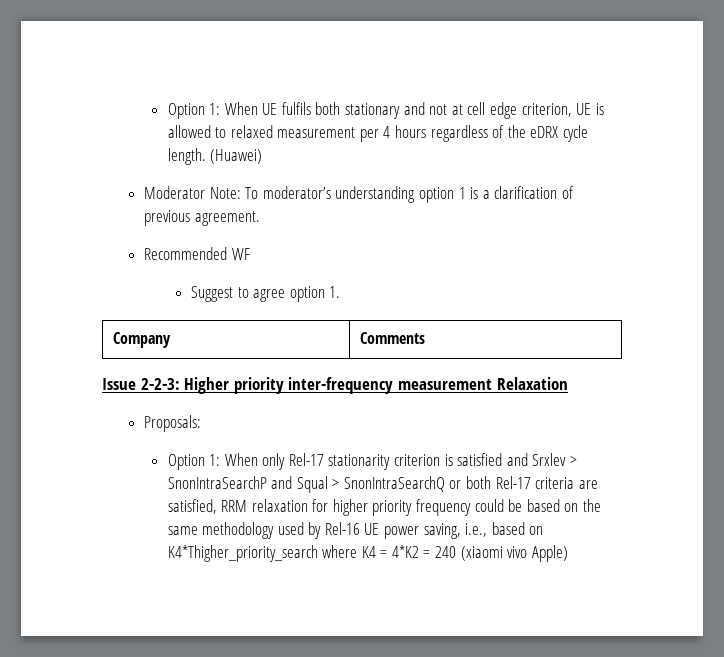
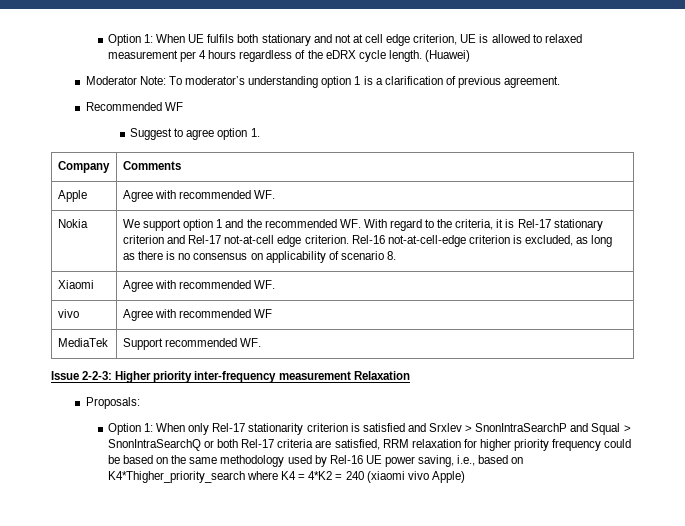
+ Apple | Agree with recommended WF.
+ Nokia | We support option 1 and the recommended WF. With regard to the criteria, it is Rel-17 stationary criterion and Rel-17 not-at-cell edge criterion. Rel-16 not-at-cell-edge criterion is excluded, as long as there is no consensus on applicability of scenario 8.
+ Xiaomi | Agree with recommended WF.
+ vivo | Agree with recommended WF
+ MediaTek | Support recommended WF.

